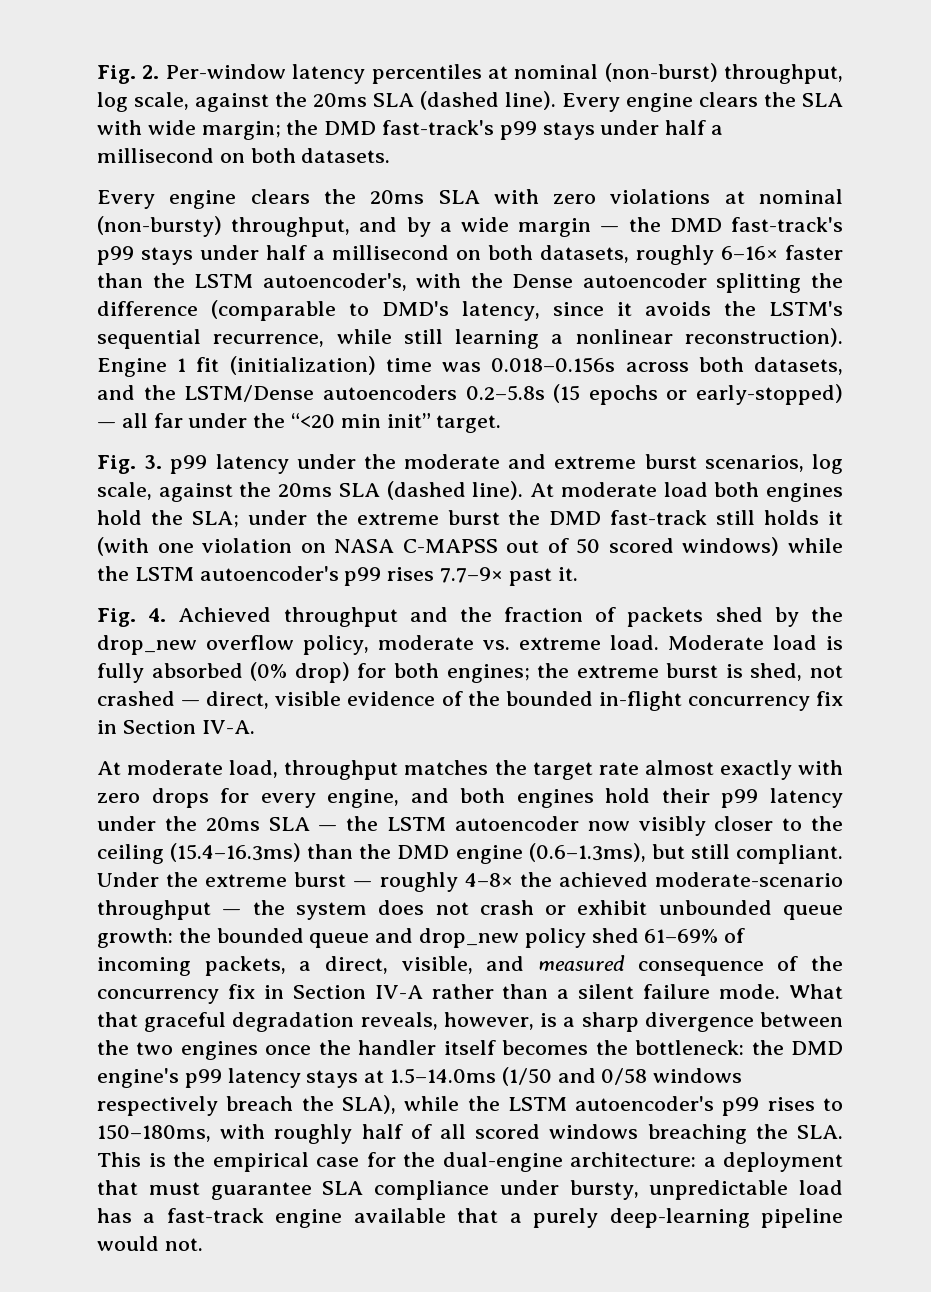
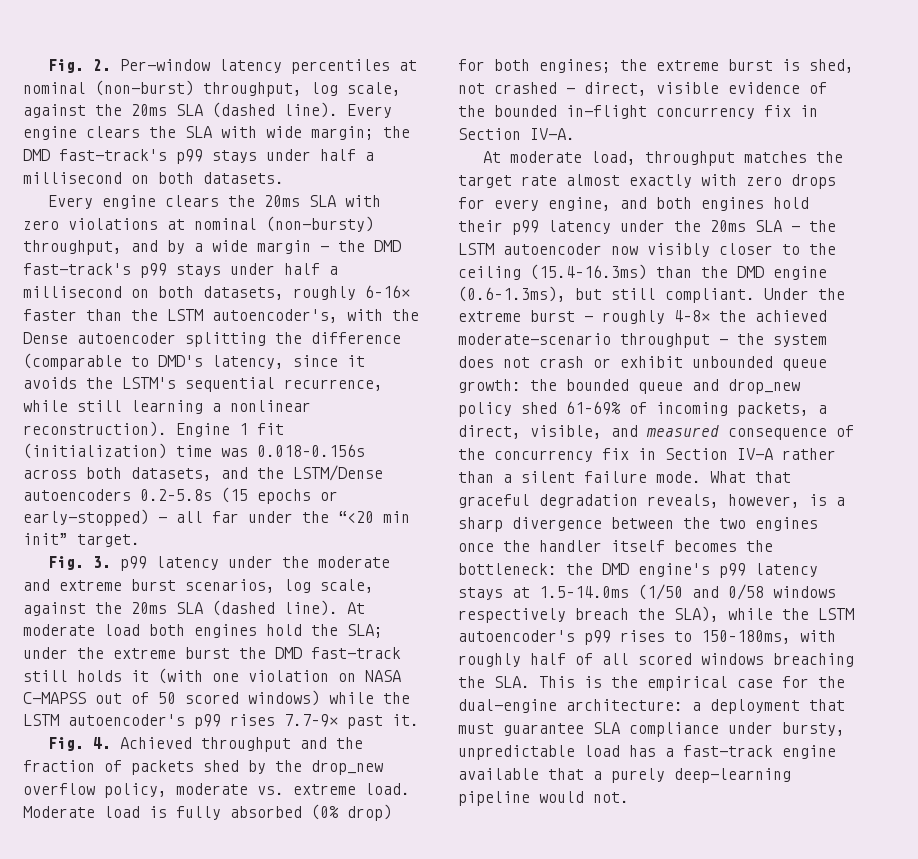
- Every engine clears the 20ms SLA with zero violations at nominal (non-bursty) throughput, and by a wide margin — the DMD fast-track's p99 stays under half a millisecond on both datasets, roughly 6–16× faster than the LSTM autoencoder's, with the Dense autoencoder splitting the difference (comparable to DMD's latency, since it avoids the LSTM's sequential recurrence, while still learning a nonlinear reconstruction).
+ Every engine clears the 20ms SLA with zero violations at nominal (non-bursty) throughput, and by a wide margin - the DMD fast-track's p99 stays under half a millisecond on both datasets, roughly 6–16× faster than the LSTM autoencoder's, with the Dense autoencoder splitting the difference (comparable to DMD's latency, since it avoids the LSTM's sequential recurrence, while still learning a nonlinear reconstruction).
- Engine 1 fit (initialization) time was 0.018–0.156s across both datasets, and the LSTM/Dense autoencoders 0.2–5.8s (15 epochs or early-stopped) — all far under the “<20 min init” target.
+ Engine 1 fit (initialization) time was 0.018–0.156s across both datasets, and the LSTM/Dense autoencoders 0.2–5.8s (15 epochs or early-stopped) - all far under the “<20 min init” target.
- Moderate load is fully absorbed (0% drop) for both engines; the extreme burst is shed, not crashed — direct, visible evidence of the bounded in-flight concurrency fix in Section IV-A.
+ Moderate load is fully absorbed (0% drop) for both engines; the extreme burst is shed, not crashed - direct, visible evidence of the bounded in-flight concurrency fix in Section IV-A.
- At moderate load, throughput matches the target rate almost exactly with zero drops for every engine, and both engines hold their p99 latency under the 20ms SLA — the LSTM autoencoder now visibly closer to the ceiling (15.4–16.3ms) than the DMD engine (0.6–1.3ms), but still compliant.
+ At moderate load, throughput matches the target rate almost exactly with zero drops for every engine, and both engines hold their p99 latency under the 20ms SLA - the LSTM autoencoder now visibly closer to the ceiling (15.4–16.3ms) than the DMD engine (0.6–1.3ms), but still compliant.
- Under the extreme burst — roughly 4–8× the achieved moderate-scenario throughput — the system does not crash or exhibit unbounded queue growth: the bounded queue and drop_new policy shed 61–69% of incoming packets, a direct, visible, and measured consequence of the concurrency fix in Section IV-A rather than a silent failure mode.
+ Under the extreme burst - roughly 4–8× the achieved moderate-scenario throughput - the system does not crash or exhibit unbounded queue growth: the bounded queue and drop_new policy shed 61–69% of incoming packets, a direct, visible, and measured consequence of the concurrency fix in Section IV-A rather than a silent failure mode.

